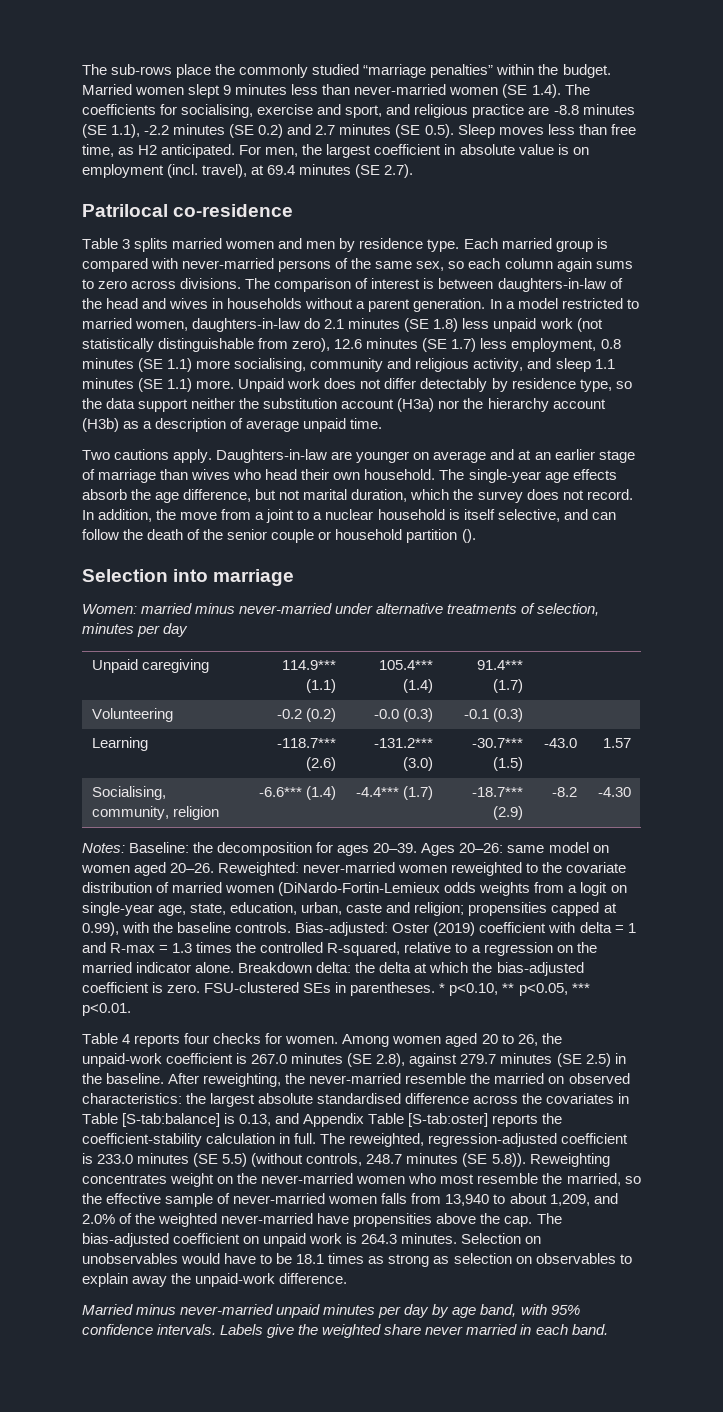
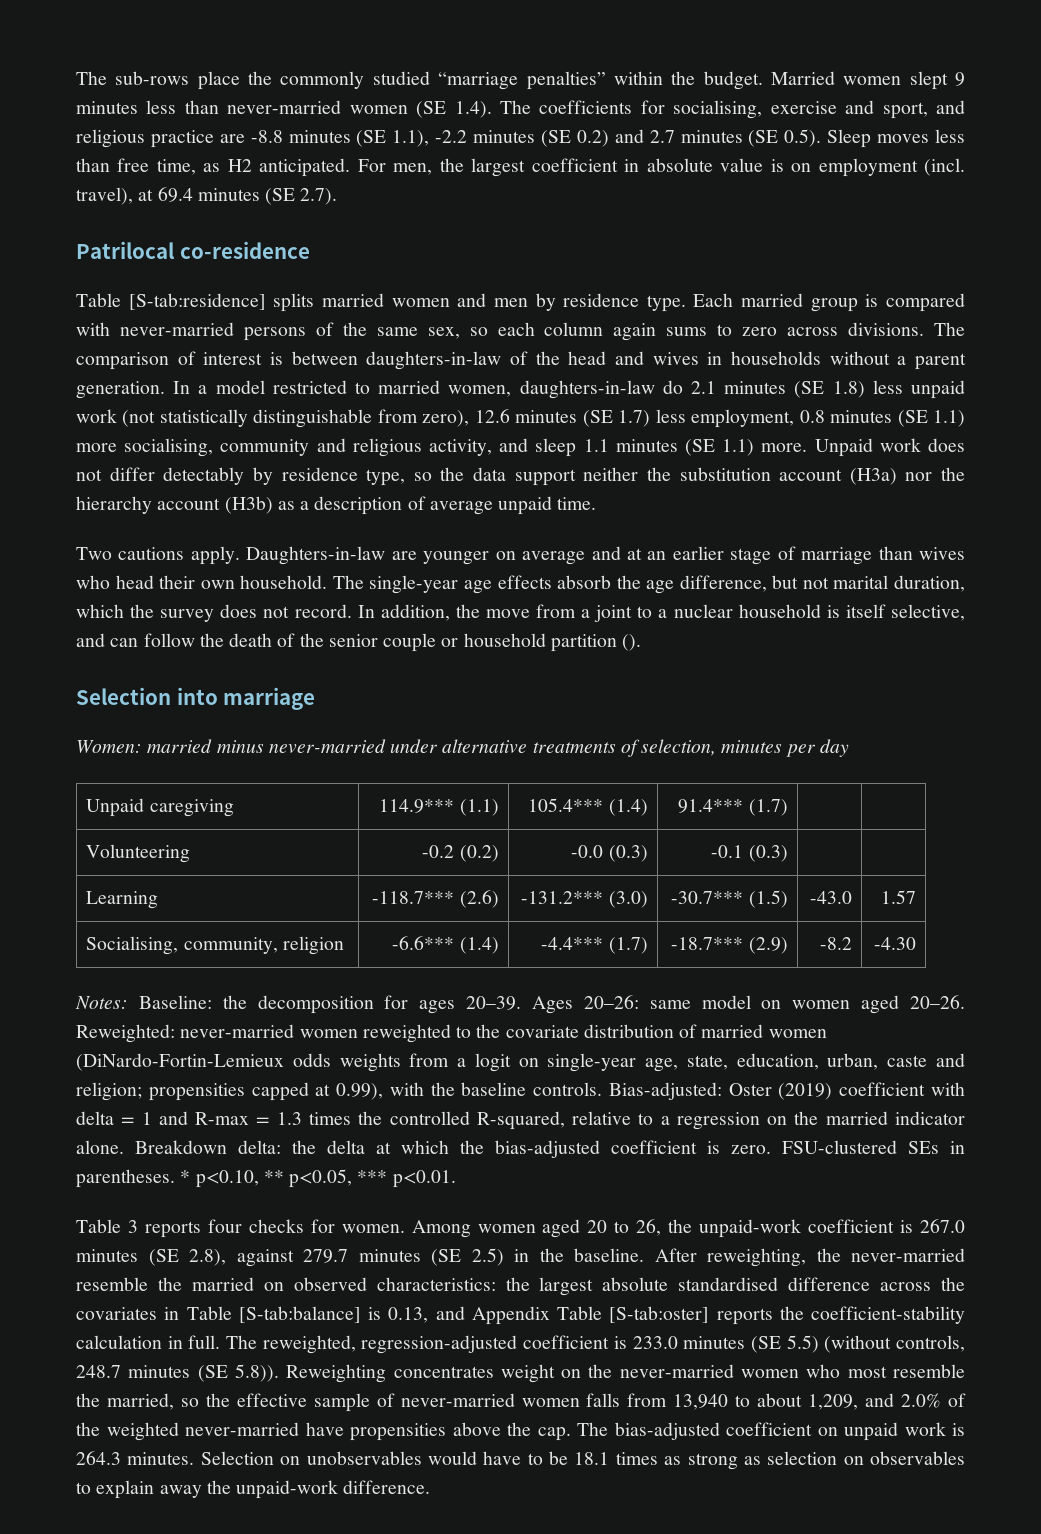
- Table 3 splits married women and men by residence type.
+ Table [S-tab:residence] splits married women and men by residence type.
- Table 4 reports four checks for women.
+ Table 3 reports four checks for women.
- Married minus never-married unpaid minutes per day by age band, with 95% confidence intervals. Labels give the weighted share never married in each band.

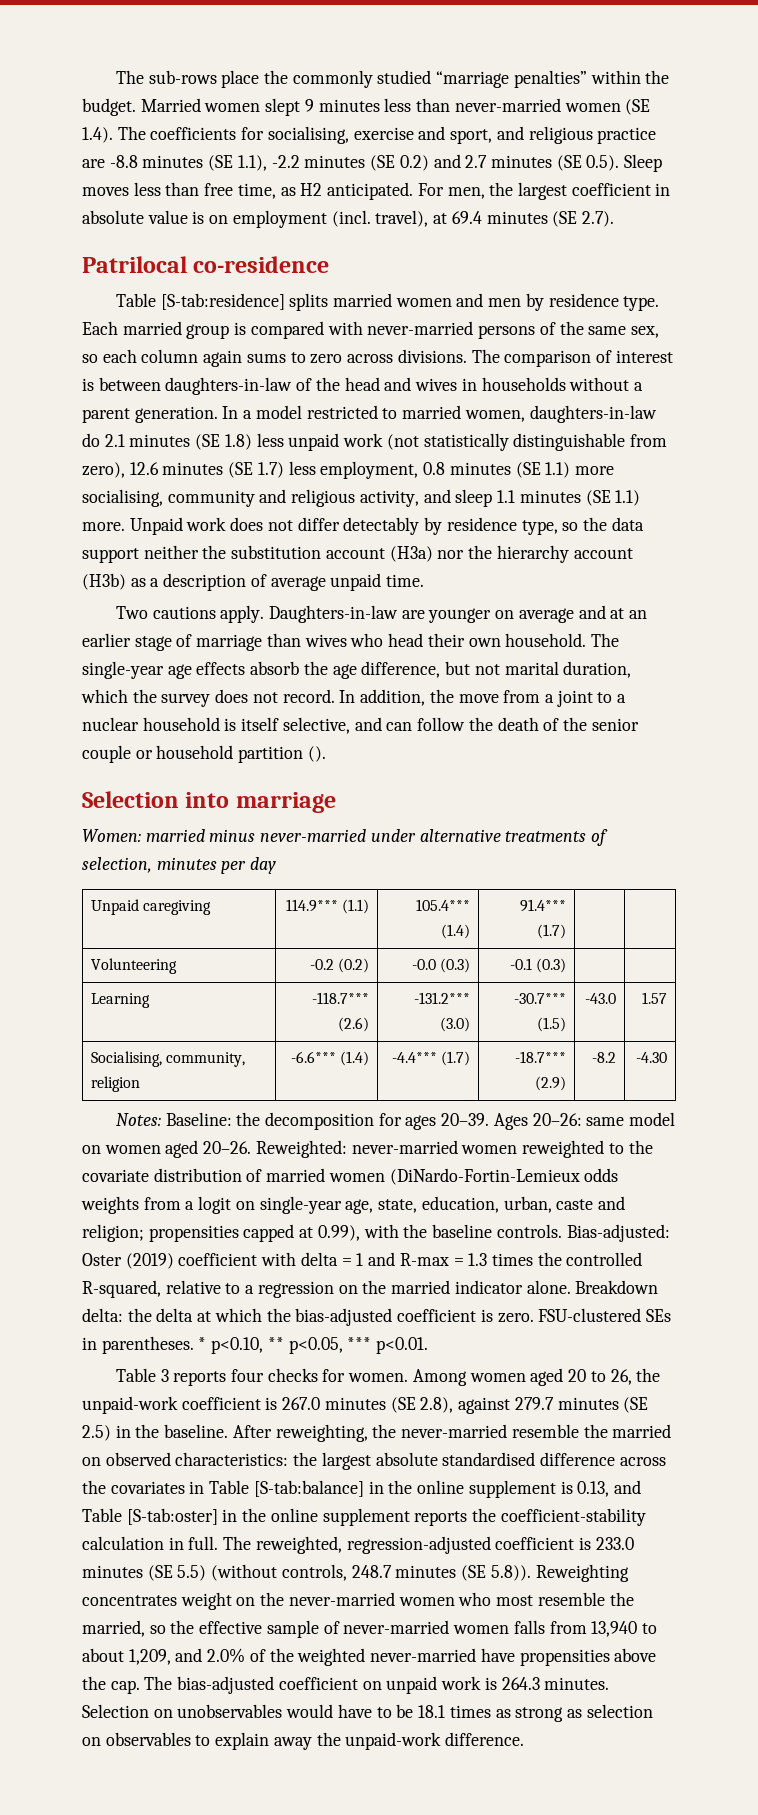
- After reweighting, the never-married resemble the married on observed characteristics: the largest absolute standardised difference across the covariates in Table [S-tab:balance] is 0.13, and Appendix Table [S-tab:oster] reports the coefficient-stability calculation in full.
+ After reweighting, the never-married resemble the married on observed characteristics: the largest absolute standardised difference across the covariates in Table [S-tab:balance] in the online supplement is 0.13, and Table [S-tab:oster] in the online supplement reports the coefficient-stability calculation in full.

